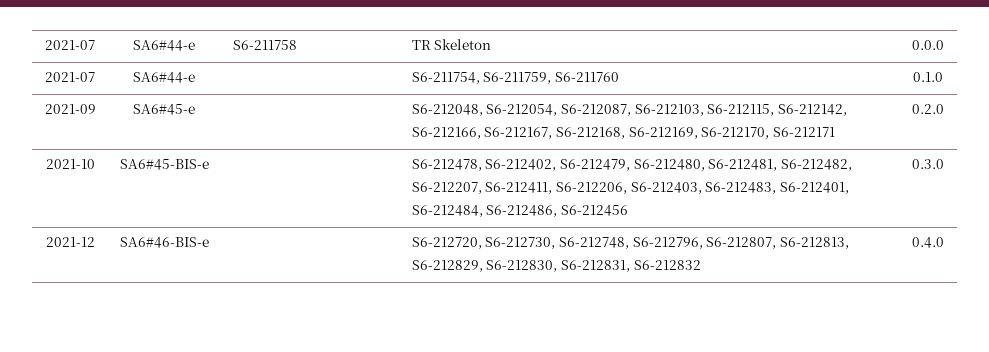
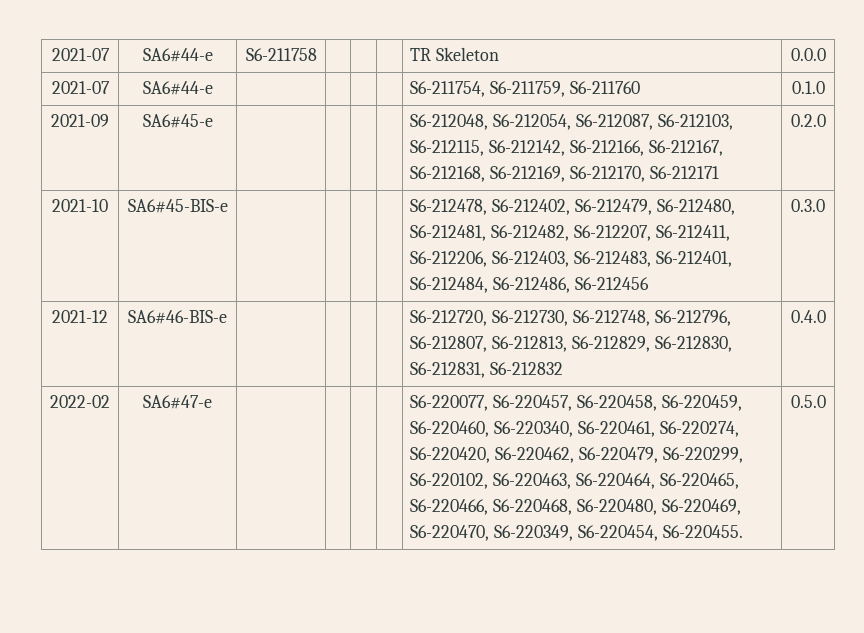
+ 2022-02 | SA6#47-e | | | | | S6-220077, S6-220457, S6-220458, S6-220459, S6-220460, S6-220340, S6-220461, S6-220274, S6-220420, S6-220462, S6-220479, S6-220299, S6-220102, S6-220463, S6-220464, S6-220465, S6-220466, S6-220468, S6-220480, S6-220469, S6-220470, S6-220349, S6-220454, S6-220455. | 0.5.0

